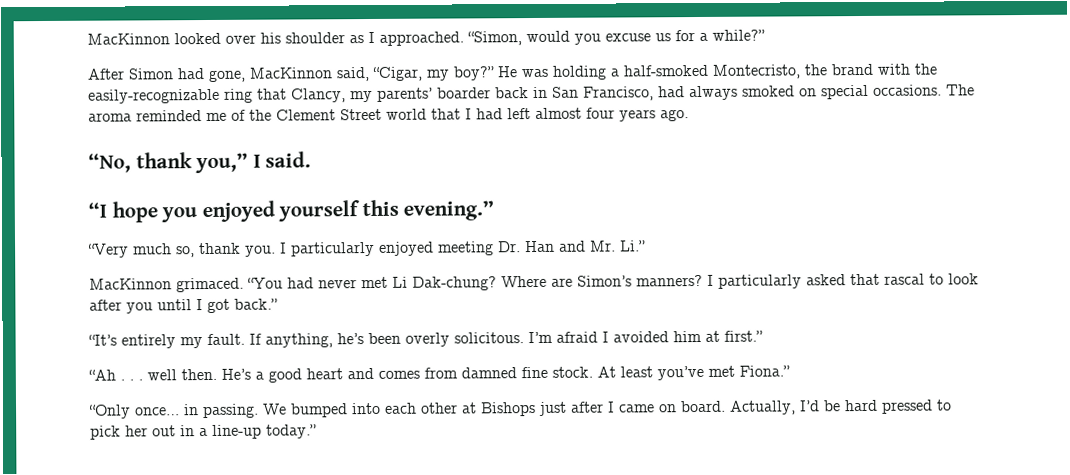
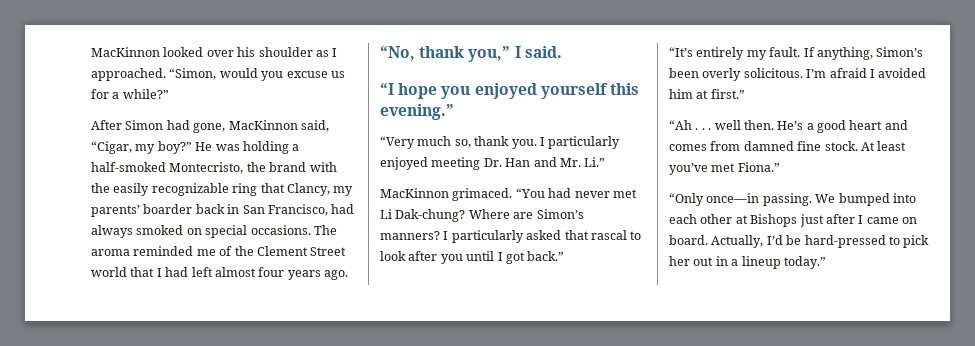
- He was holding a half-smoked Montecristo, the brand with the easily-recognizable ring that Clancy, my parents’ boarder back in San Francisco, had always smoked on special occasions.
+ He was holding a half-smoked Montecristo, the brand with the easily recognizable ring that Clancy, my parents’ boarder back in San Francisco, had always smoked on special occasions.
- If anything, he’s been overly solicitous.
+ If anything, Simon’s been overly solicitous.
- “Only once… in passing.
+ “Only once—in passing.
- Actually, I’d be hard pressed to pick her out in a line-up today.”
+ Actually, I’d be hard-pressed to pick her out in a lineup today.”

